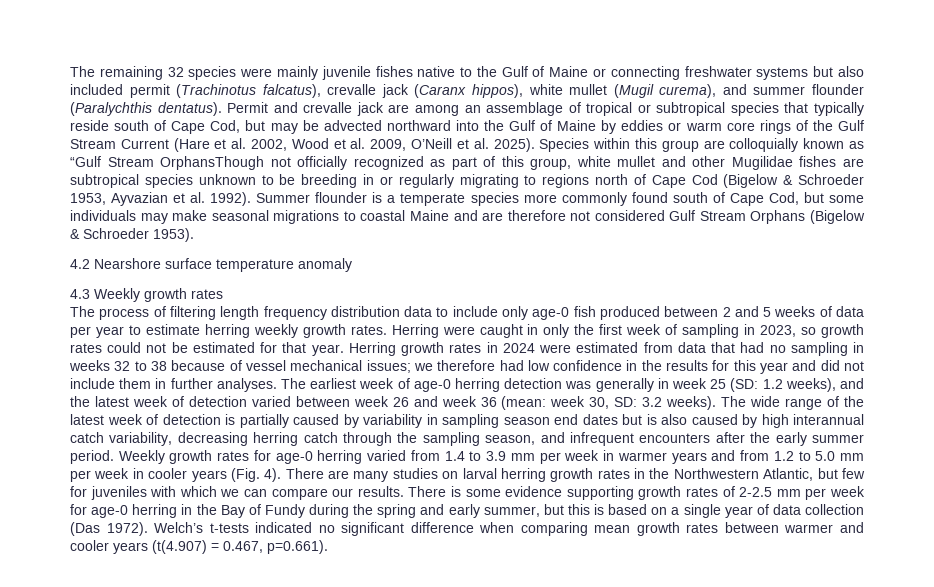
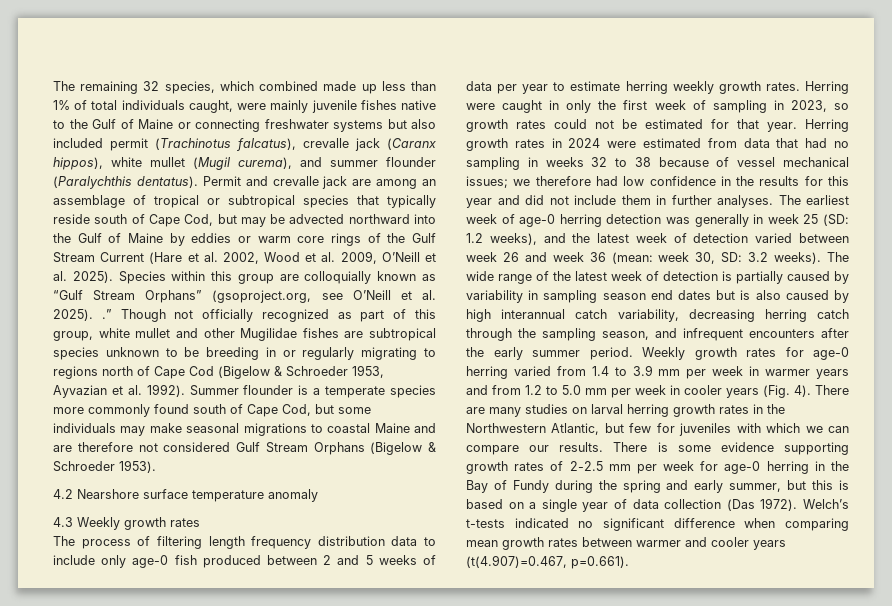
- The remaining 32 species were mainly juvenile fishes native to the Gulf of Maine or connecting freshwater systems but also included permit (Trachinotus falcatus), crevalle jack (Caranx hippos), white mullet (Mugil curema), and summer flounder (Paralychthis dentatus).
+ The remaining 32 species, which combined made up less than 1% of total individuals caught, were mainly juvenile fishes native to the Gulf of Maine or connecting freshwater systems but also included permit (Trachinotus falcatus), crevalle jack (Caranx hippos), white mullet (Mugil curema), and summer flounder (Paralychthis dentatus).
- Species within this group are colloquially known as “Gulf Stream OrphansThough not officially recognized as part of this group, white mullet and other Mugilidae fishes are subtropical species unknown to be breeding in or regularly migrating to regions north of Cape Cod (Bigelow & Schroeder 1953, Ayvazian et al. 1992).
+ Species within this group are colloquially known as “Gulf Stream Orphans” (gsoproject.org, see O’Neill et al. 2025). .” Though not officially recognized as part of this group, white mullet and other Mugilidae fishes are subtropical species unknown to be breeding in or regularly migrating to regions north of Cape Cod (Bigelow & Schroeder 1953, Ayvazian et al. 1992).
- Welch’s t-tests indicated no significant difference when comparing mean growth rates between warmer and cooler years (t(4.907) = 0.467, p=0.661).
+ Welch’s t-tests indicated no significant difference when comparing mean growth rates between warmer and cooler years (t(4.907)=0.467, p=0.661).

